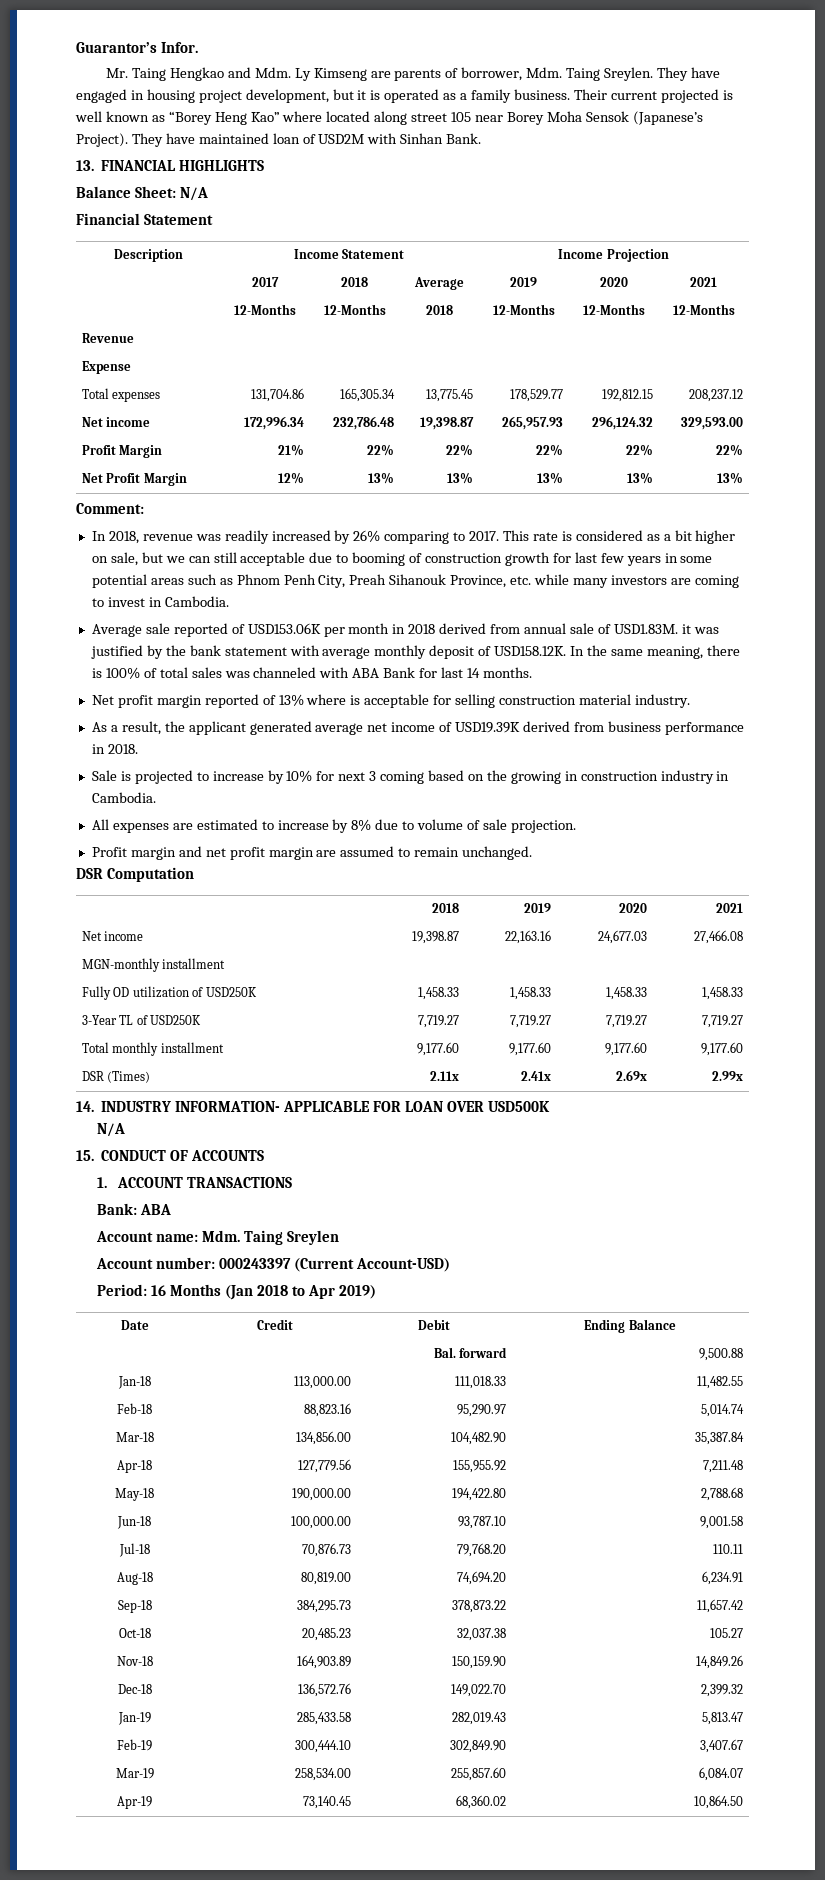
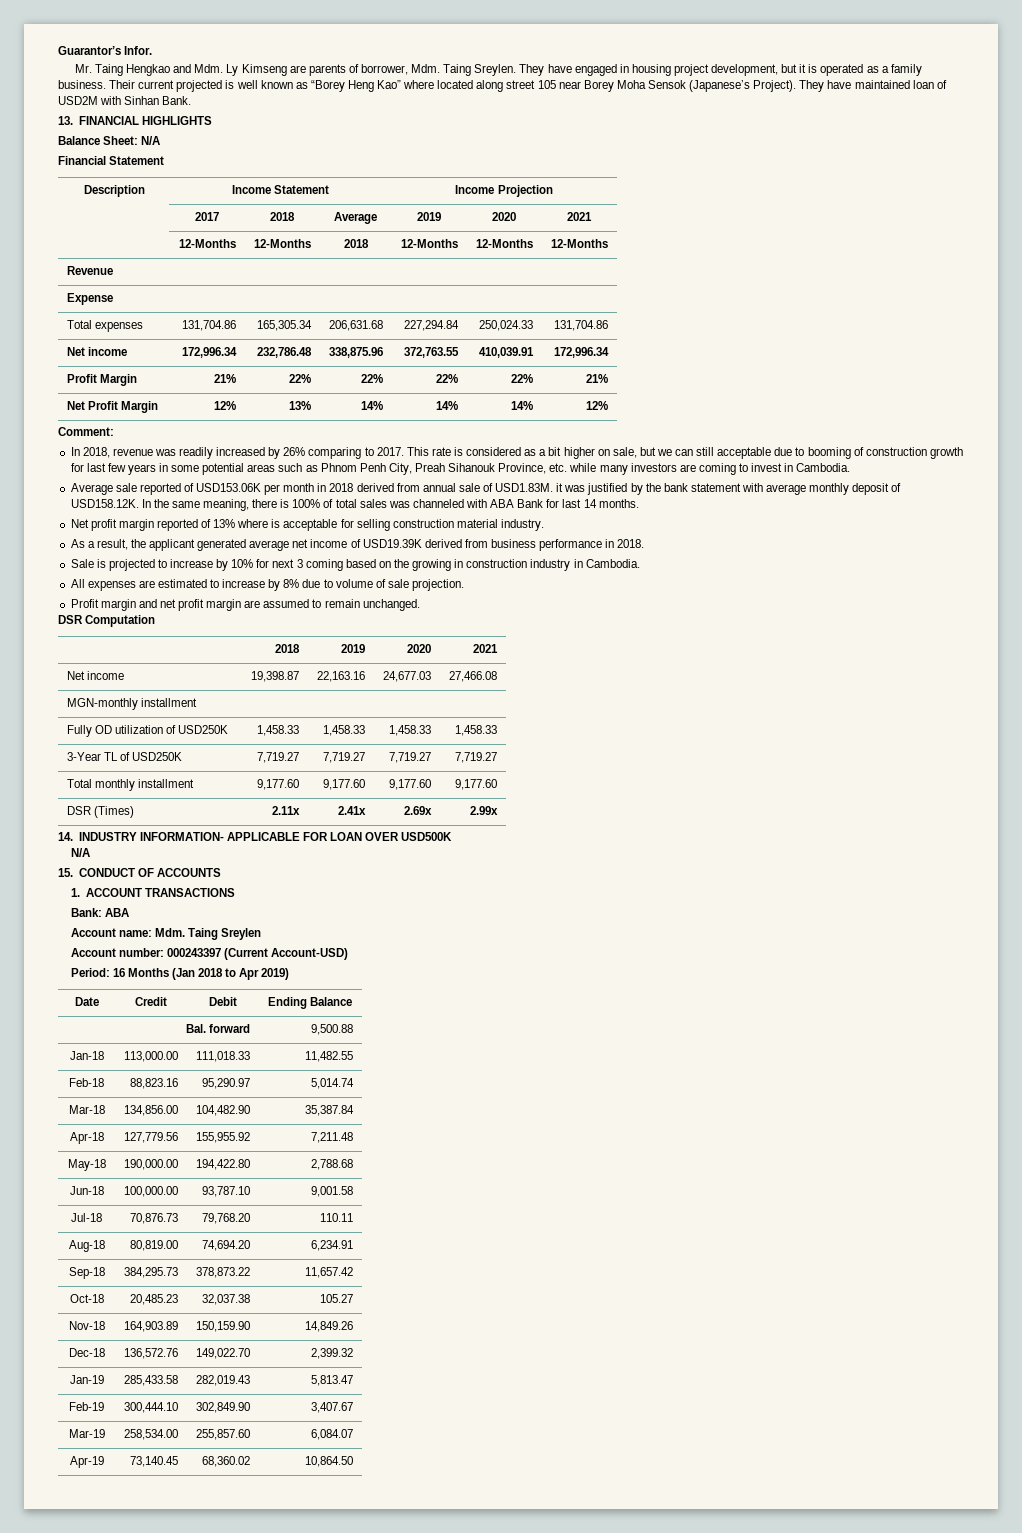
- Total expenses | 131,704.86 | 165,305.34 | 13,775.45 | 178,529.77 | 192,812.15 | 208,237.12
+ Total expenses | 131,704.86 | 165,305.34 | 206,631.68 | 227,294.84 | 250,024.33 | 131,704.86
- Net income | 172,996.34 | 232,786.48 | 19,398.87 | 265,957.93 | 296,124.32 | 329,593.00
+ Net income | 172,996.34 | 232,786.48 | 338,875.96 | 372,763.55 | 410,039.91 | 172,996.34
- Profit Margin | 21% | 22% | 22% | 22% | 22% | 22%
+ Profit Margin | 21% | 22% | 22% | 22% | 22% | 21%
- Net Profit Margin | 12% | 13% | 13% | 13% | 13% | 13%
+ Net Profit Margin | 12% | 13% | 14% | 14% | 14% | 12%

